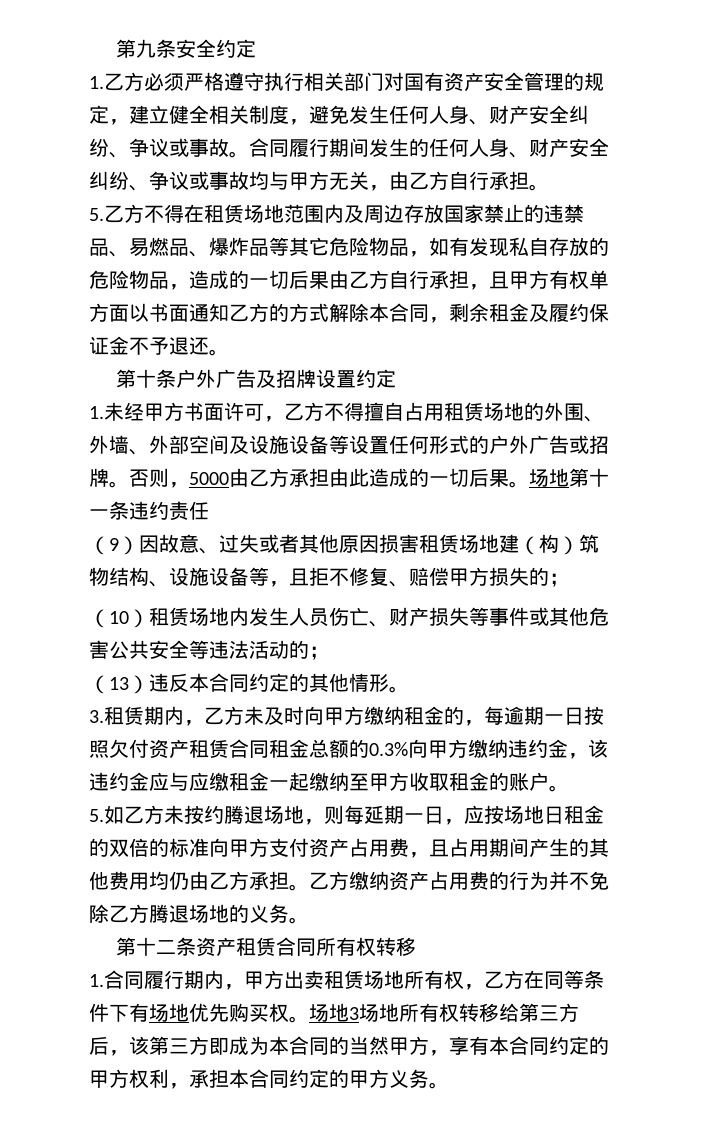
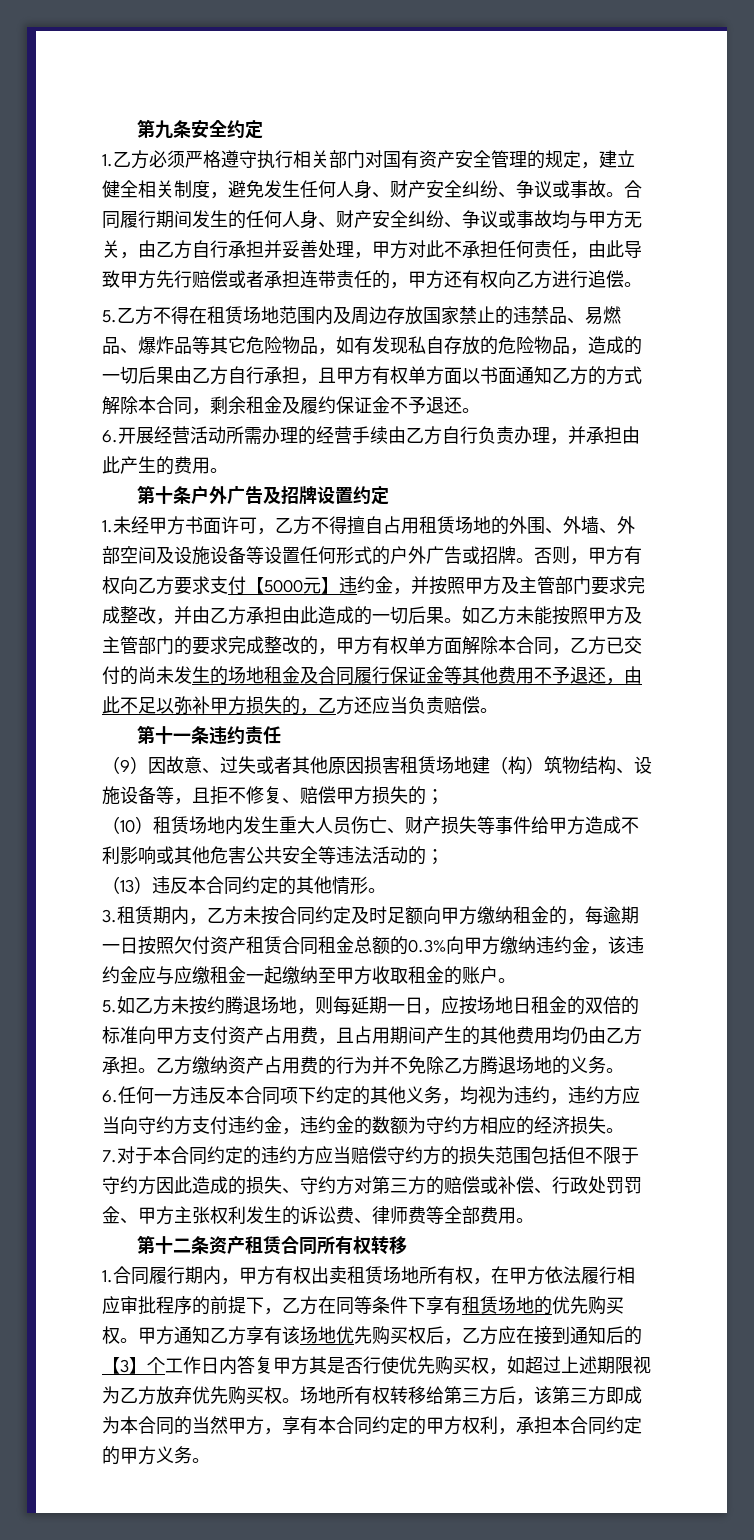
- 合同履行期间发生的任何人身、财产安全纠纷、争议或事故均与甲方无关，由乙方自行承担。
+ 合同履行期间发生的任何人身、财产安全纠纷、争议或事故均与甲方无关，由乙方自行承担并妥善处理，甲方对此不承担任何责任，由此导致甲方先行赔偿或者承担连带责任的，甲方还有权向乙方进行追偿。
+ 6.开展经营活动所需办理的经营手续由乙方自行负责办理，并承担由此产生的费用。
- 否则，5000由乙方承担由此造成的一切后果。
+ 否则，甲方有权向乙方要求支付【5000元】违约金，并按照甲方及主管部门要求完成整改，并由乙方承担由此造成的一切后果。
- 场地第十一条违约责任
+ 如乙方未能按照甲方及主管部门的要求完成整改的，甲方有权单方面解除本合同，乙方已交付的尚未发生的场地租金及合同履行保证金等其他费用不予退还，由此不足以弥补甲方损失的，乙方还应当负责赔偿。
+ 第十一条违约责任
- （10）租赁场地内发生人员伤亡、财产损失等事件或其他危害公共安全等违法活动的；
+ （10）租赁场地内发生重大人员伤亡、财产损失等事件给甲方造成不利影响或其他危害公共安全等违法活动的；
- 3.租赁期内，乙方未及时向甲方缴纳租金的，每逾期一日按照欠付资产租赁合同租金总额的0.3%向甲方缴纳违约金，该违约金应与应缴租金一起缴纳至甲方收取租金的账户。
+ 3.租赁期内，乙方未按合同约定及时足额向甲方缴纳租金的，每逾期一日按照欠付资产租赁合同租金总额的0.3%向甲方缴纳违约金，该违约金应与应缴租金一起缴纳至甲方收取租金的账户。
+ 6.任何一方违反本合同项下约定的其他义务，均视为违约，违约方应当向守约方支付违约金，违约金的数额为守约方相应的经济损失。
+ 7.对于本合同约定的违约方应当赔偿守约方的损失范围包括但不限于守约方因此造成的损失、守约方对第三方的赔偿或补偿、行政处罚罚金、甲方主张权利发生的诉讼费、律师费等全部费用。
- 1.合同履行期内，甲方出卖租赁场地所有权，乙方在同等条件下有场地优先购买权。场地3场地所有权转移给第三方后，该第三方即成为本合同的当然甲方，享有本合同约定的甲方权利，承担本合同约定的甲方义务。
+ 1.合同履行期内，甲方有权出卖租赁场地所有权，在甲方依法履行相应审批程序的前提下，乙方在同等条件下享有租赁场地的优先购买权。甲方通知乙方享有该场地优先购买权后，乙方应在接到通知后的【3】个工作日内答复甲方其是否行使优先购买权，如超过上述期限视为乙方放弃优先购买权。场地所有权转移给第三方后，该第三方即成为本合同的当然甲方，享有本合同约定的甲方权利，承担本合同约定的甲方义务。

